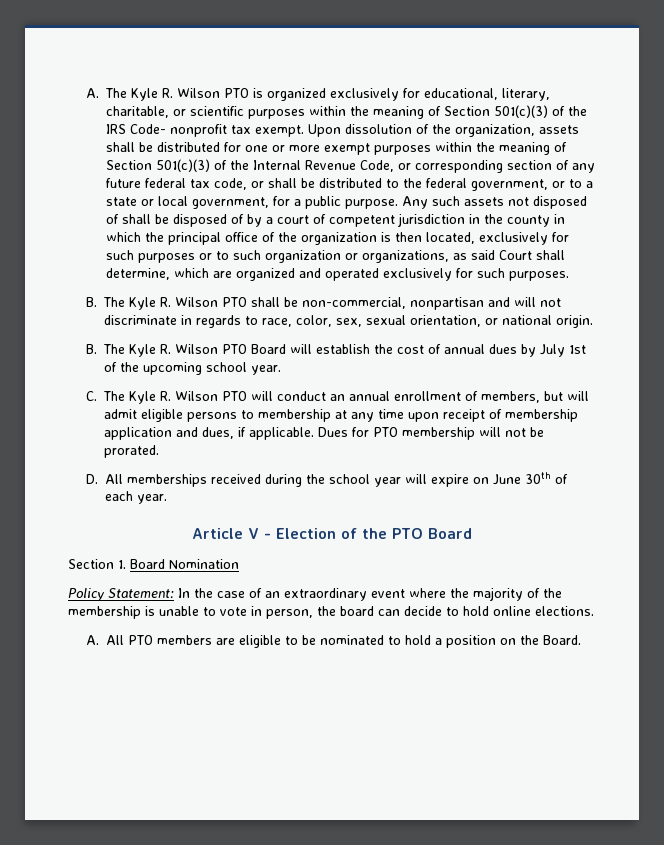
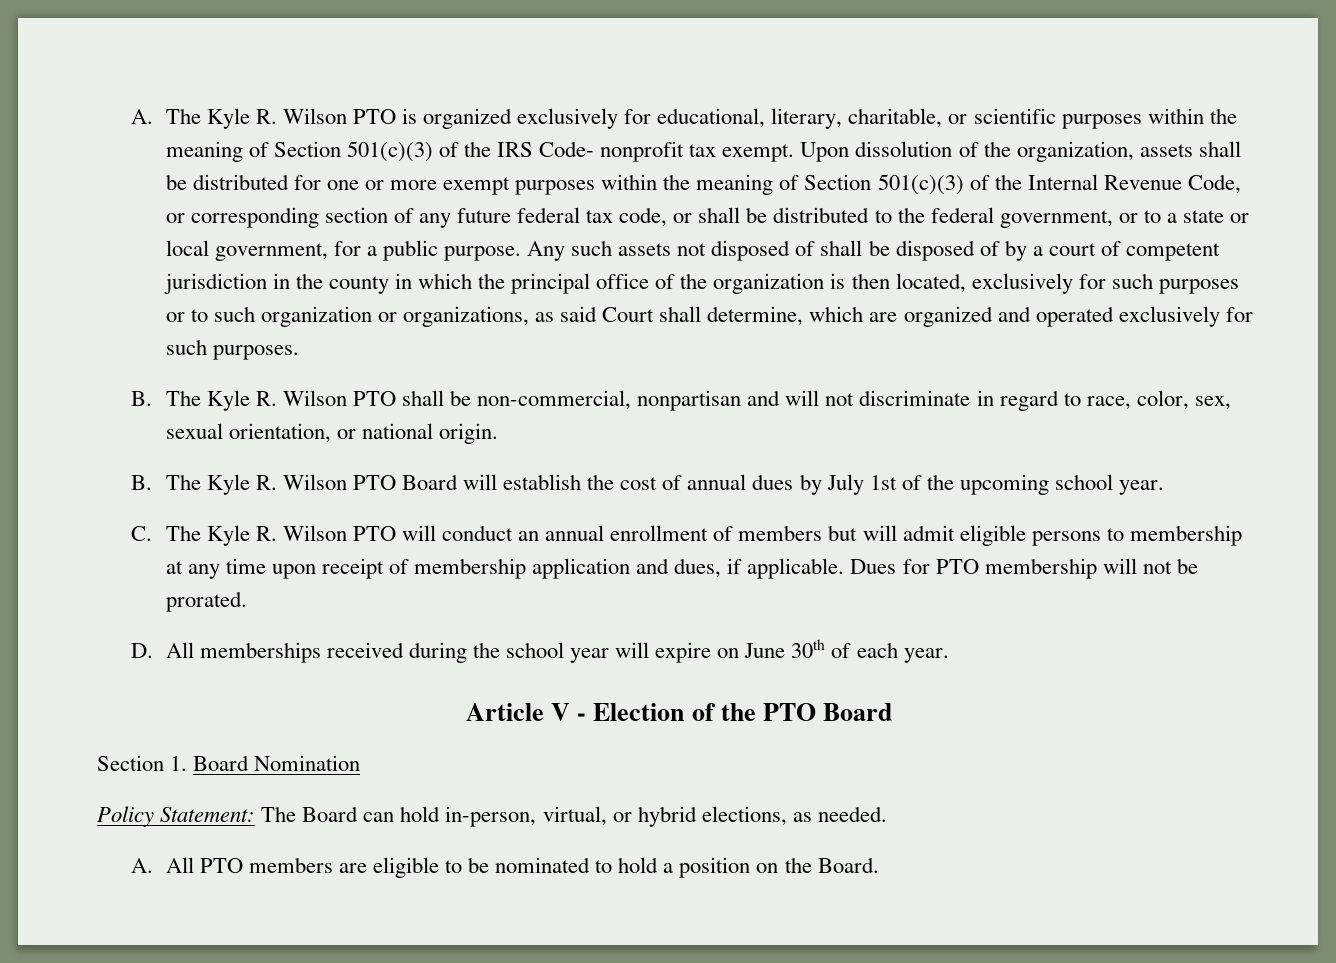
- B. The Kyle R. Wilson PTO shall be non-commercial, nonpartisan and will not discriminate in regards to race, color, sex, sexual orientation, or national origin.
+ B. The Kyle R. Wilson PTO shall be non-commercial, nonpartisan and will not discriminate in regard to race, color, sex, sexual orientation, or national origin.
- C. The Kyle R. Wilson PTO will conduct an annual enrollment of members, but will admit eligible persons to membership at any time upon receipt of membership application and dues, if applicable.
+ C. The Kyle R. Wilson PTO will conduct an annual enrollment of members but will admit eligible persons to membership at any time upon receipt of membership application and dues, if applicable.
- Policy Statement: In the case of an extraordinary event where the majority of the membership is unable to vote in person, the board can decide to hold online elections.
+ Policy Statement: The Board can hold in-person, virtual, or hybrid elections, as needed.

